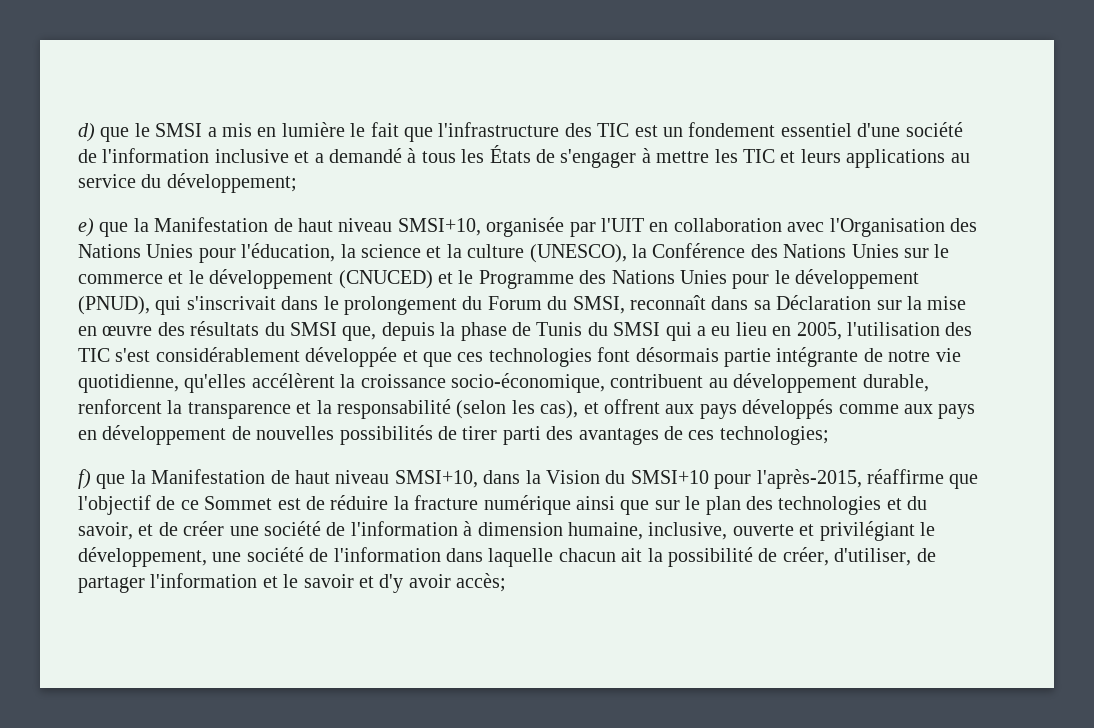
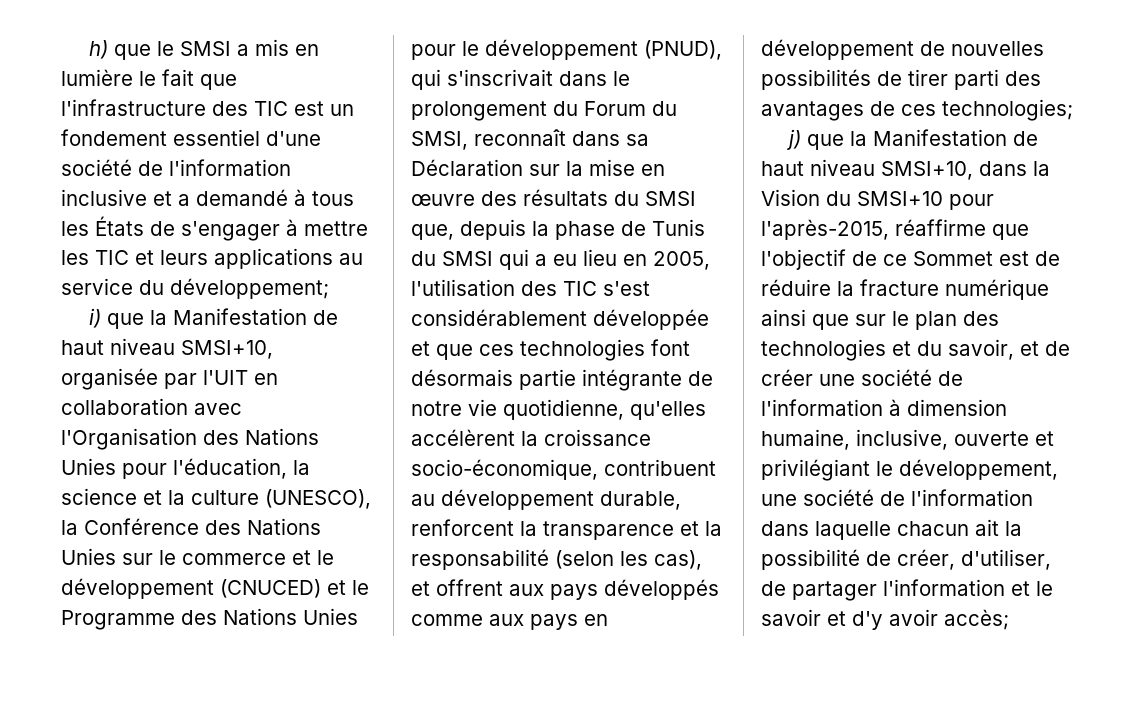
- d) que le SMSI a mis en lumière le fait que l'infrastructure des TIC est un fondement essentiel d'une société de l'information inclusive et a demandé à tous les États de s'engager à mettre les TIC et leurs applications au service du développement;
+ h) que le SMSI a mis en lumière le fait que l'infrastructure des TIC est un fondement essentiel d'une société de l'information inclusive et a demandé à tous les États de s'engager à mettre les TIC et leurs applications au service du développement;
- e) que la Manifestation de haut niveau SMSI+10, organisée par l'UIT en collaboration avec l'Organisation des Nations Unies pour l'éducation, la science et la culture (UNESCO), la Conférence des Nations Unies sur le commerce et le développement (CNUCED) et le Programme des Nations Unies pour le développement (PNUD), qui s'inscrivait dans le prolongement du Forum du SMSI, reconnaît dans sa Déclaration sur la mise en œuvre des résultats du SMSI que, depuis la phase de Tunis du SMSI qui a eu lieu en 2005, l'utilisation des TIC s'est considérablement développée et que ces technologies font désormais partie intégrante de notre vie quotidienne, qu'elles accélèrent la croissance socio-économique, contribuent au développement durable, renforcent la transparence et la responsabilité (selon les cas), et offrent aux pays développés comme aux pays en développement de nouvelles possibilités de tirer parti des avantages de ces technologies;
+ i) que la Manifestation de haut niveau SMSI+10, organisée par l'UIT en collaboration avec l'Organisation des Nations Unies pour l'éducation, la science et la culture (UNESCO), la Conférence des Nations Unies sur le commerce et le développement (CNUCED) et le Programme des Nations Unies pour le développement (PNUD), qui s'inscrivait dans le prolongement du Forum du SMSI, reconnaît dans sa Déclaration sur la mise en œuvre des résultats du SMSI que, depuis la phase de Tunis du SMSI qui a eu lieu en 2005, l'utilisation des TIC s'est considérablement développée et que ces technologies font désormais partie intégrante de notre vie quotidienne, qu'elles accélèrent la croissance socio-économique, contribuent au développement durable, renforcent la transparence et la responsabilité (selon les cas), et offrent aux pays développés comme aux pays en développement de nouvelles possibilités de tirer parti des avantages de ces technologies;
- f) que la Manifestation de haut niveau SMSI+10, dans la Vision du SMSI+10 pour l'après-2015, réaffirme que l'objectif de ce Sommet est de réduire la fracture numérique ainsi que sur le plan des technologies et du savoir, et de créer une société de l'information à dimension humaine, inclusive, ouverte et privilégiant le développement, une société de l'information dans laquelle chacun ait la possibilité de créer, d'utiliser, de partager l'information et le savoir et d'y avoir accès;
+ j) que la Manifestation de haut niveau SMSI+10, dans la Vision du SMSI+10 pour l'après-2015, réaffirme que l'objectif de ce Sommet est de réduire la fracture numérique ainsi que sur le plan des technologies et du savoir, et de créer une société de l'information à dimension humaine, inclusive, ouverte et privilégiant le développement, une société de l'information dans laquelle chacun ait la possibilité de créer, d'utiliser, de partager l'information et le savoir et d'y avoir accès;

